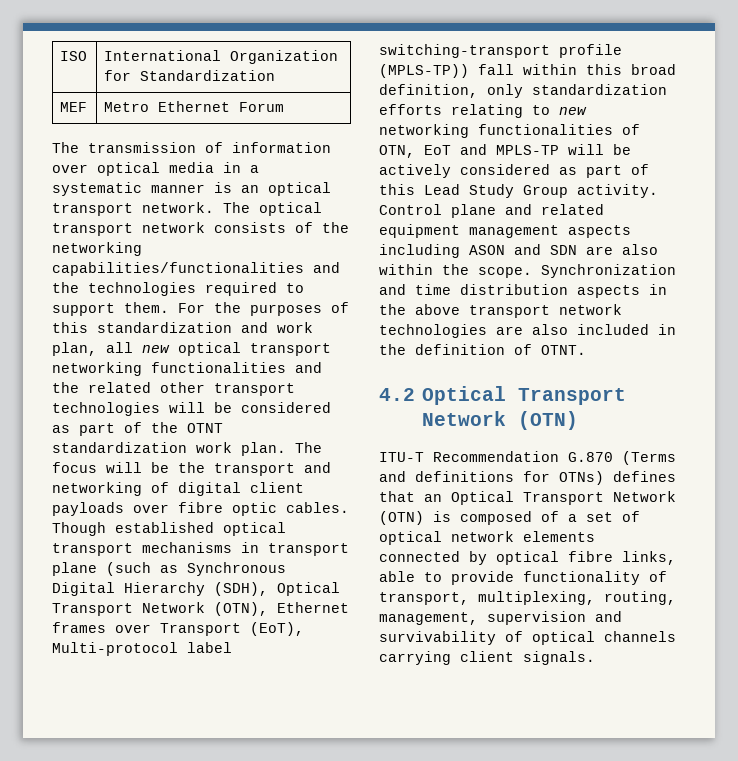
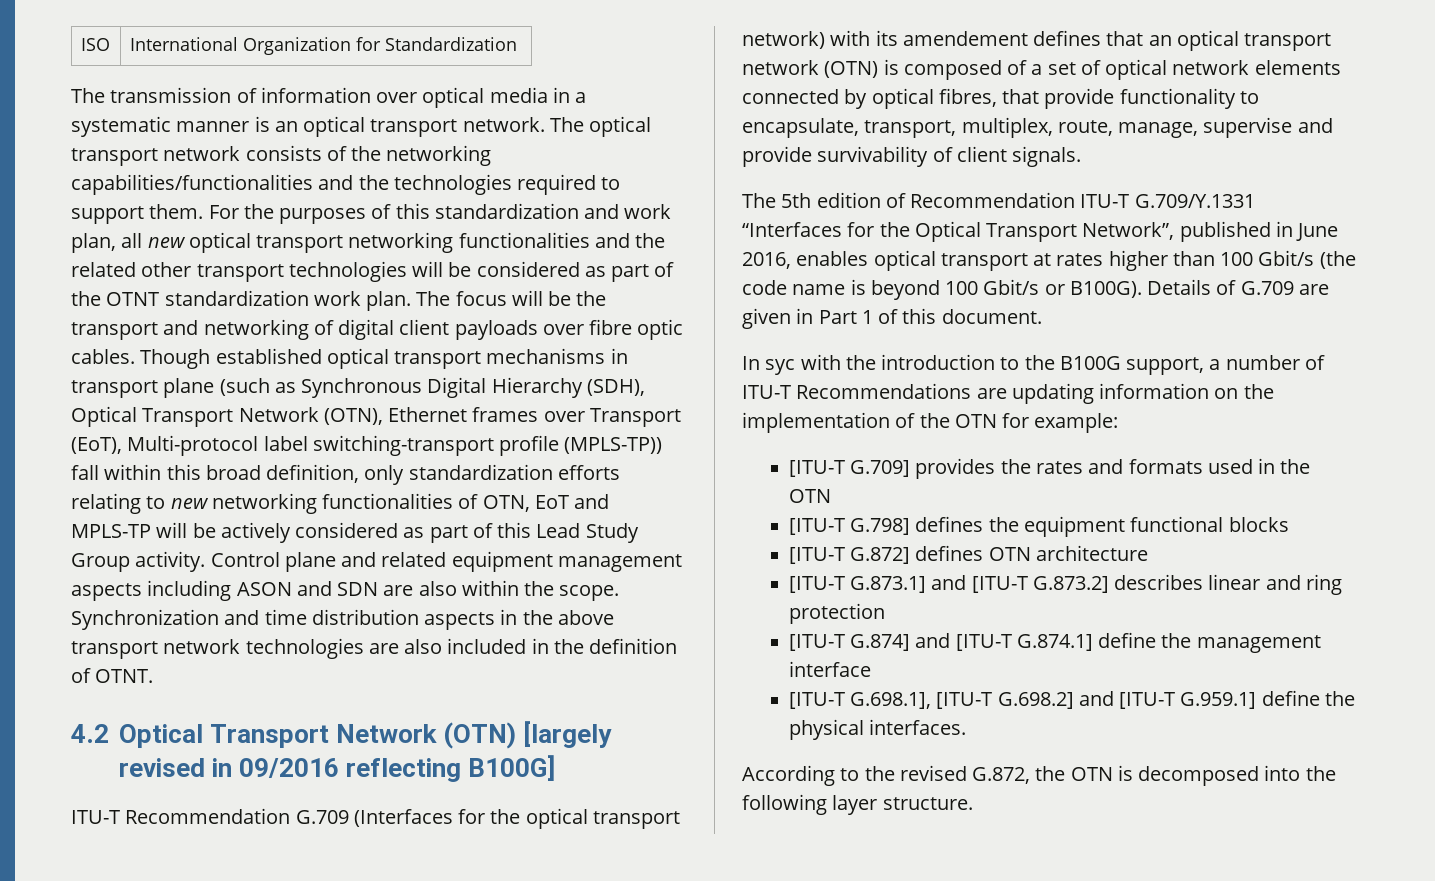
- MEF | Metro Ethernet Forum
- 4.2 Optical Transport Network (OTN)
- ITU-T Recommendation G.870 (Terms and definitions for OTNs) defines that an Optical Transport Network (OTN) is composed of a set of optical network elements connected by optical fibre links, able to provide functionality of transport, multiplexing, routing, management, supervision and survivability of optical channels carrying client signals.
+ 4.2 Optical Transport Network (OTN) [largely revised in 09/2016 reflecting B100G]
+ ITU-T Recommendation G.709 (Interfaces for the optical transport network) with its amendement defines that an optical transport network (OTN) is composed of a set of optical network elements connected by optical fibres, that provide functionality to encapsulate, transport, multiplex, route, manage, supervise and provide survivability of client signals.
+ The 5th edition of Recommendation ITU-T G.709/Y.1331 “Interfaces for the Optical Transport Network”, published in June 2016, enables optical transport at rates higher than 100 Gbit/s (the code name is beyond 100 Gbit/s or B100G). Details of G.709 are given in Part 1 of this document.
+ In syc with the introduction to the B100G support, a number of ITU-T Recommendations are updating information on the implementation of the OTN for example:
+ [ITU-T G.709] provides the rates and formats used in the OTN
+ [ITU-T G.798] defines the equipment functional blocks
+ [ITU-T G.872] defines OTN architecture
+ [ITU-T G.873.1] and [ITU-T G.873.2] describes linear and ring protection
+ [ITU-T G.874] and [ITU-T G.874.1] define the management interface
+ [ITU-T G.698.1], [ITU-T G.698.2] and [ITU-T G.959.1] define the physical interfaces.
+ According to the revised G.872, the OTN is decomposed into the following layer structure.

